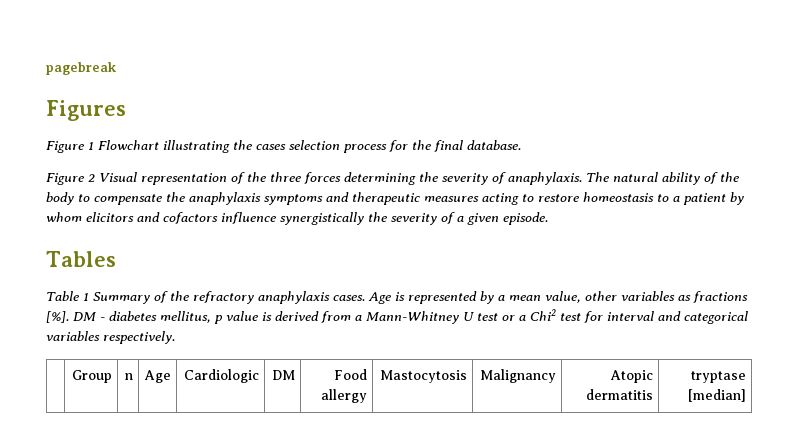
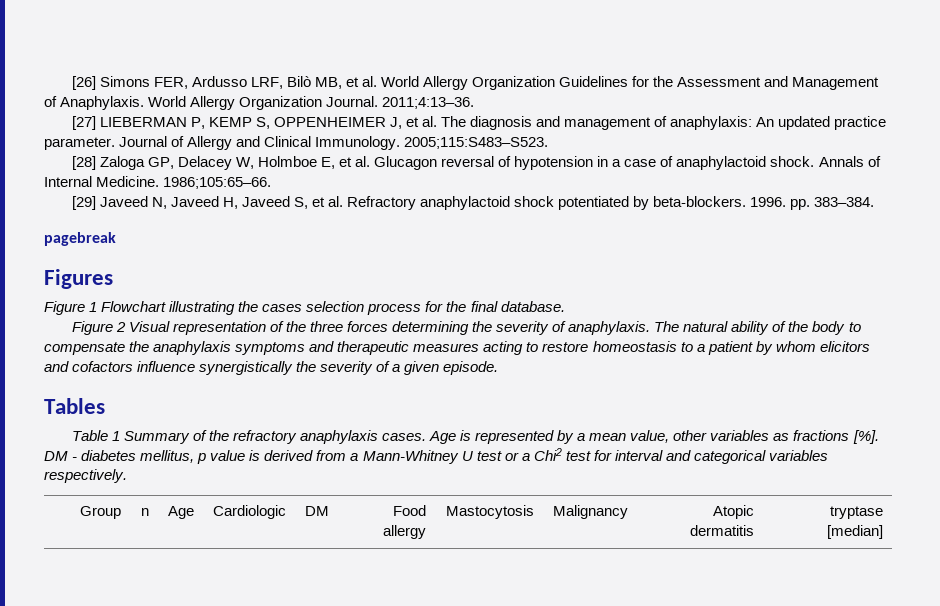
+ [26] Simons FER, Ardusso LRF, Bilò MB, et al. World Allergy Organization Guidelines for the Assessment and Management of Anaphylaxis. World Allergy Organization Journal. 2011;4:13–36.
+ [27] LIEBERMAN P, KEMP S, OPPENHEIMER J, et al. The diagnosis and management of anaphylaxis: An updated practice parameter. Journal of Allergy and Clinical Immunology. 2005;115:S483–S523.
+ [28] Zaloga GP, Delacey W, Holmboe E, et al. Glucagon reversal of hypotension in a case of anaphylactoid shock. Annals of Internal Medicine. 1986;105:65–66.
+ [29] Javeed N, Javeed H, Javeed S, et al. Refractory anaphylactoid shock potentiated by beta-blockers. 1996. pp. 383–384.

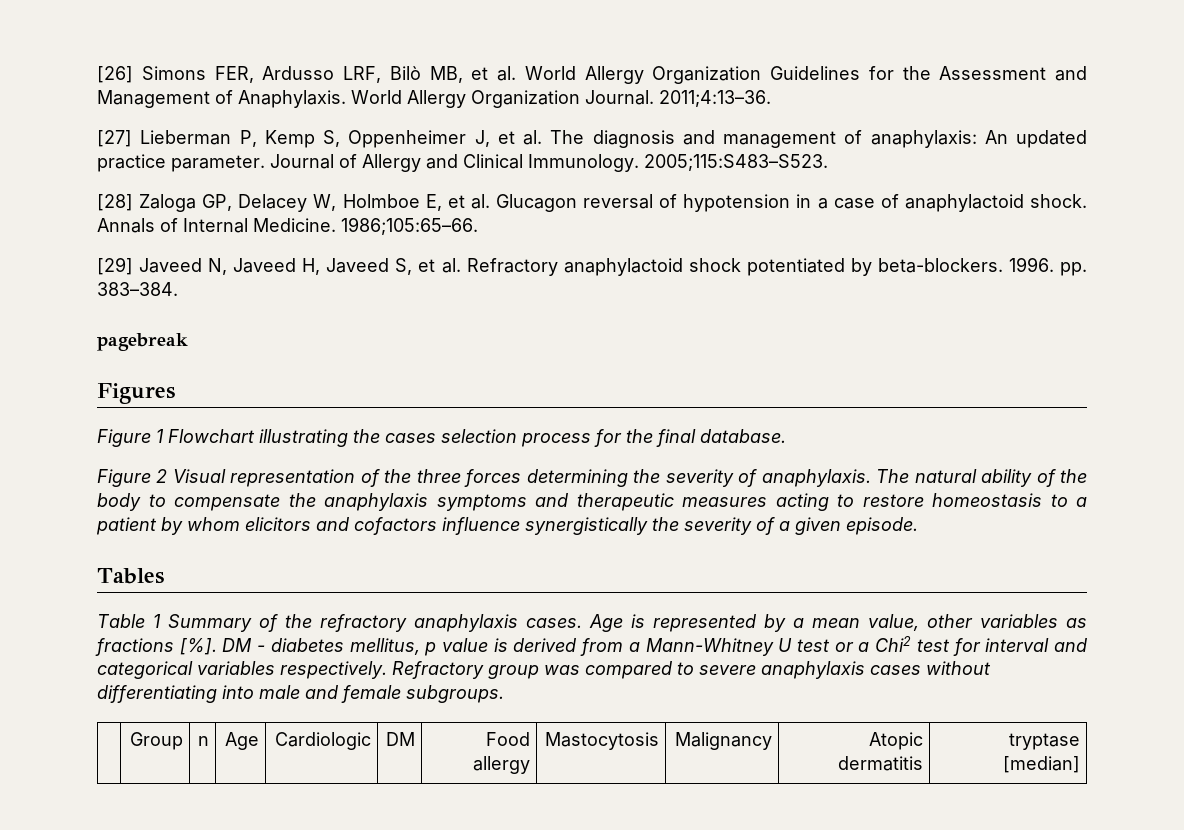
- [27] LIEBERMAN P, KEMP S, OPPENHEIMER J, et al. The diagnosis and management of anaphylaxis: An updated practice parameter.
+ [27] Lieberman P, Kemp S, Oppenheimer J, et al. The diagnosis and management of anaphylaxis: An updated practice parameter.
+ Refractory group was compared to severe anaphylaxis cases without differentiating into male and female subgroups.

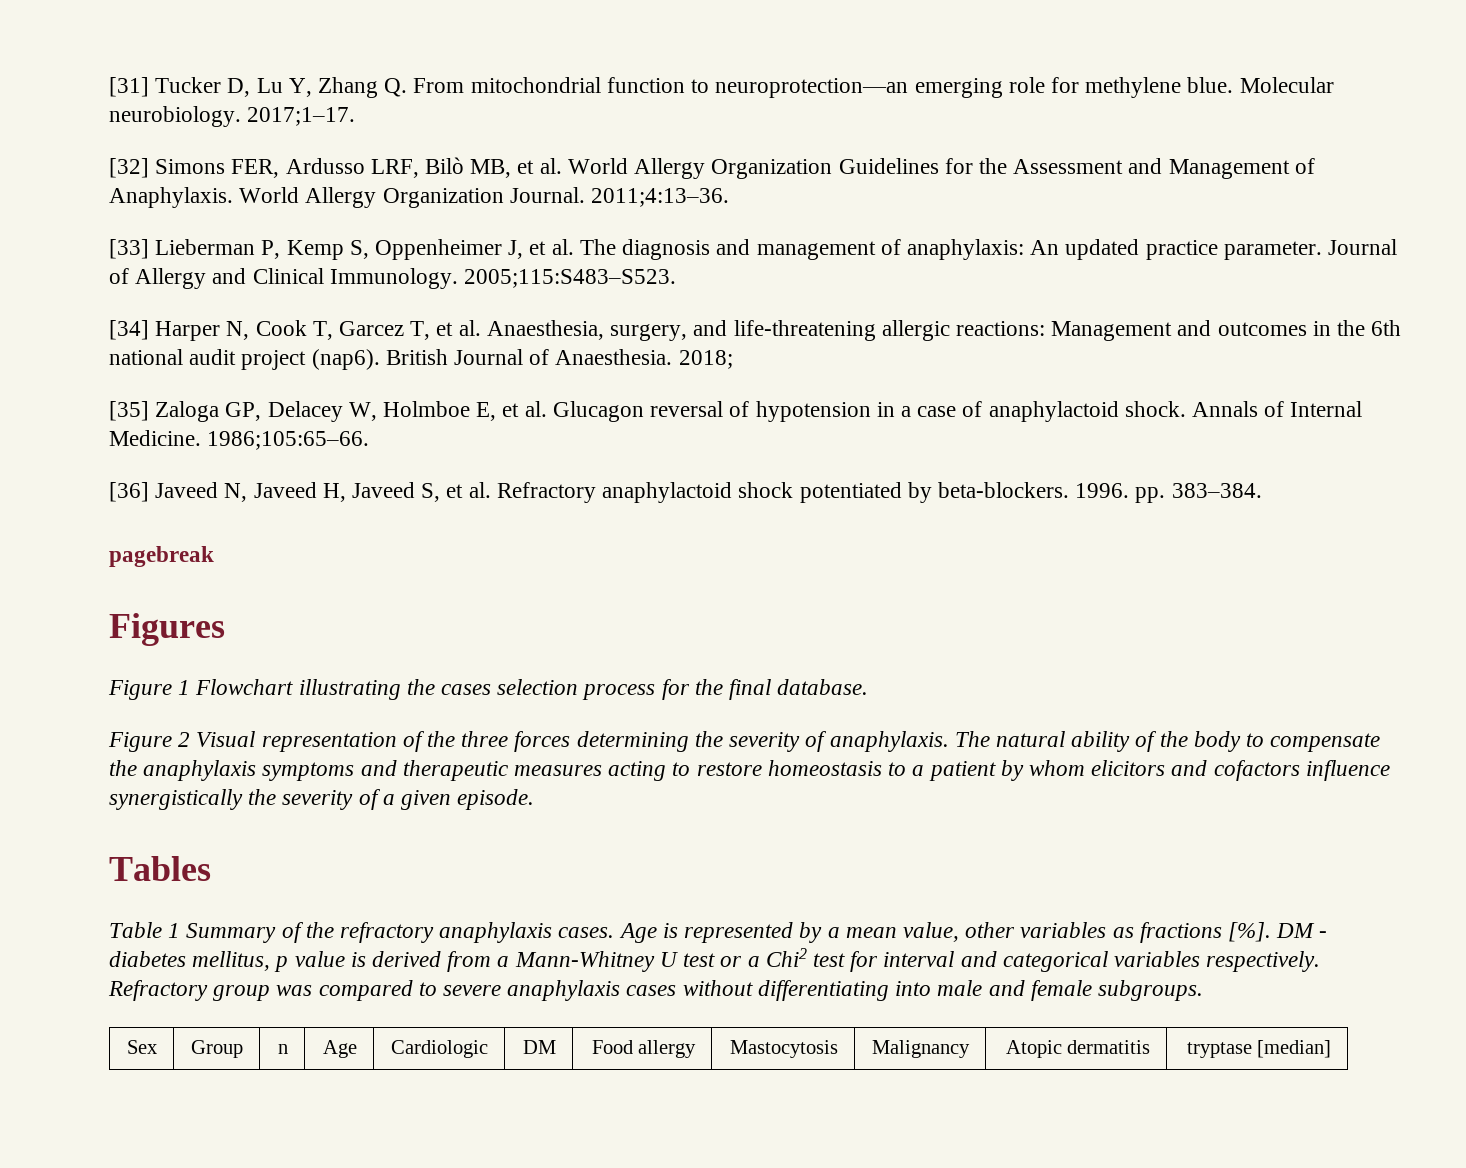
- [26] Simons FER, Ardusso LRF, Bilò MB, et al. World Allergy Organization Guidelines for the Assessment and Management of Anaphylaxis.
+ [31] Tucker D, Lu Y, Zhang Q. From mitochondrial function to neuroprotection—an emerging role for methylene blue. Molecular neurobiology. 2017;1–17.
+ [32] Simons FER, Ardusso LRF, Bilò MB, et al. World Allergy Organization Guidelines for the Assessment and Management of Anaphylaxis.
- [27] Lieberman P, Kemp S, Oppenheimer J, et al. The diagnosis and management of anaphylaxis: An updated practice parameter.
+ [33] Lieberman P, Kemp S, Oppenheimer J, et al. The diagnosis and management of anaphylaxis: An updated practice parameter.
- [28] Zaloga GP, Delacey W, Holmboe E, et al. Glucagon reversal of hypotension in a case of anaphylactoid shock.
+ [34] Harper N, Cook T, Garcez T, et al. Anaesthesia, surgery, and life-threatening allergic reactions: Management and outcomes in the 6th national audit project (nap6). British Journal of Anaesthesia. 2018;
+ [35] Zaloga GP, Delacey W, Holmboe E, et al. Glucagon reversal of hypotension in a case of anaphylactoid shock.
- [29] Javeed N, Javeed H, Javeed S, et al. Refractory anaphylactoid shock potentiated by beta-blockers.
+ [36] Javeed N, Javeed H, Javeed S, et al. Refractory anaphylactoid shock potentiated by beta-blockers.
- | Group | n | Age | Cardiologic | DM | Food allergy | Mastocytosis | Malignancy | Atopic dermatitis | tryptase [median]
+ Sex | Group | n | Age | Cardiologic | DM | Food allergy | Mastocytosis | Malignancy | Atopic dermatitis | tryptase [median]

